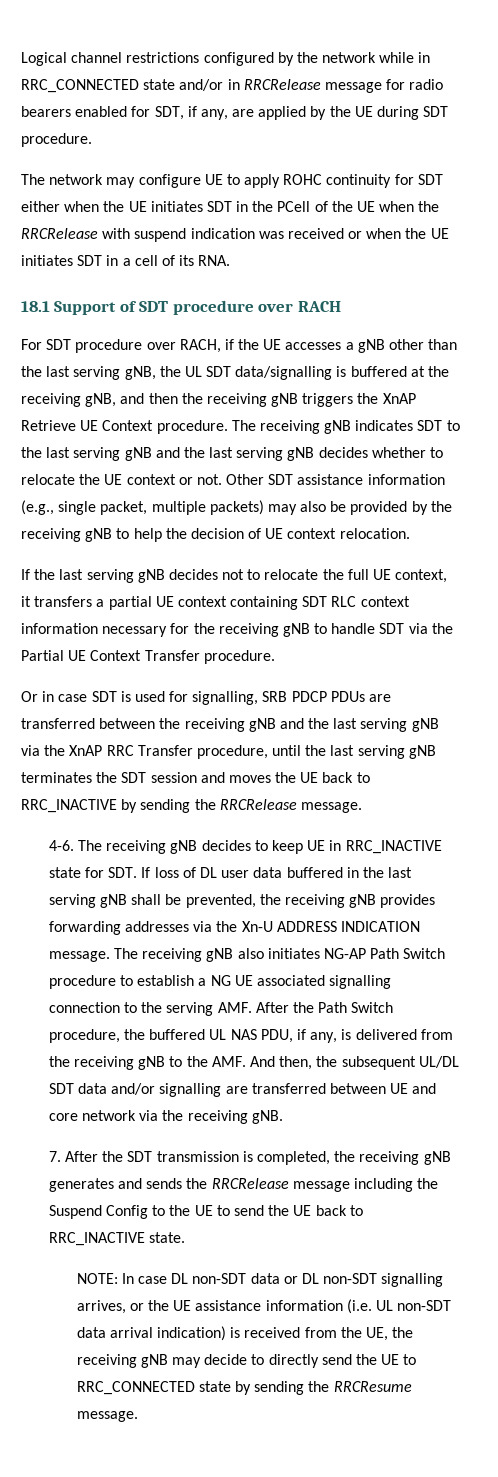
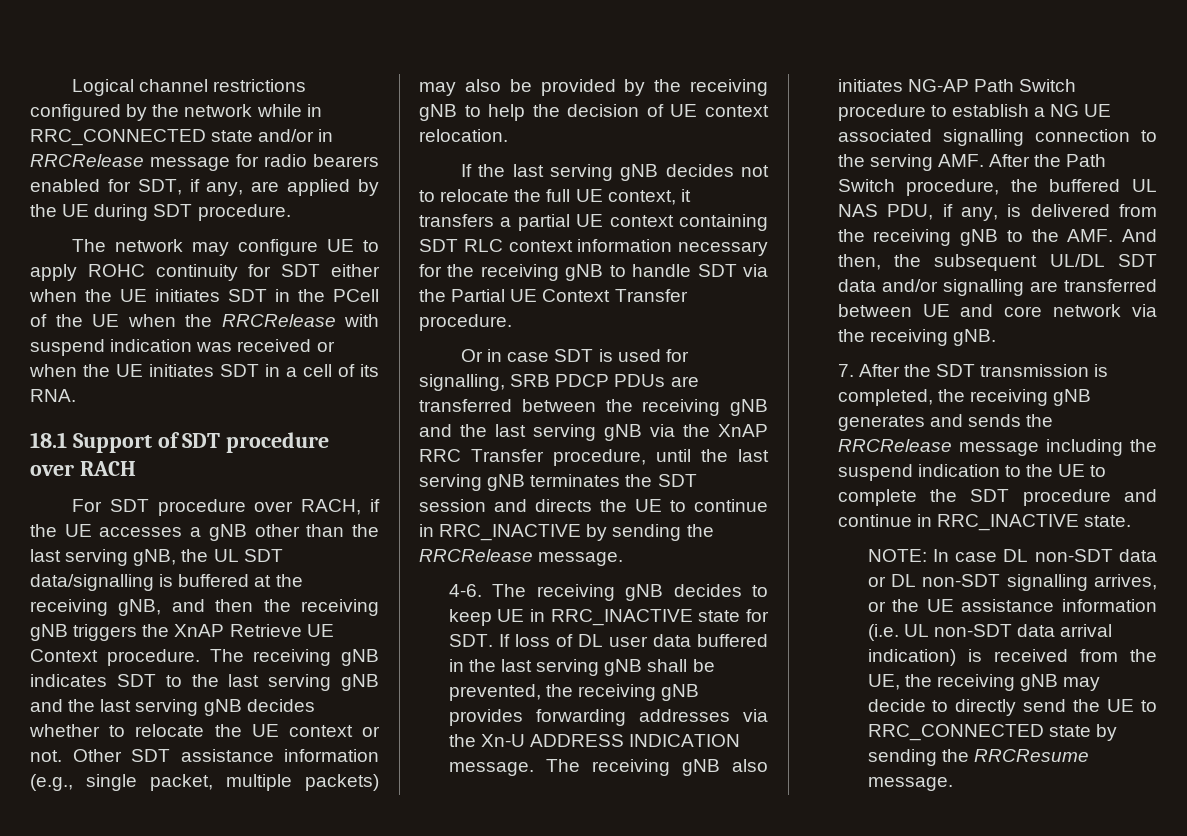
- Or in case SDT is used for signalling, SRB PDCP PDUs are transferred between the receiving gNB and the last serving gNB via the XnAP RRC Transfer procedure, until the last serving gNB terminates the SDT session and moves the UE back to RRC_INACTIVE by sending the RRCRelease message.
+ Or in case SDT is used for signalling, SRB PDCP PDUs are transferred between the receiving gNB and the last serving gNB via the XnAP RRC Transfer procedure, until the last serving gNB terminates the SDT session and directs the UE to continue in RRC_INACTIVE by sending the RRCRelease message.
- 7. After the SDT transmission is completed, the receiving gNB generates and sends the RRCRelease message including the Suspend Config to the UE to send the UE back to RRC_INACTIVE state.
+ 7. After the SDT transmission is completed, the receiving gNB generates and sends the RRCRelease message including the suspend indication to the UE to complete the SDT procedure and continue in RRC_INACTIVE state.

